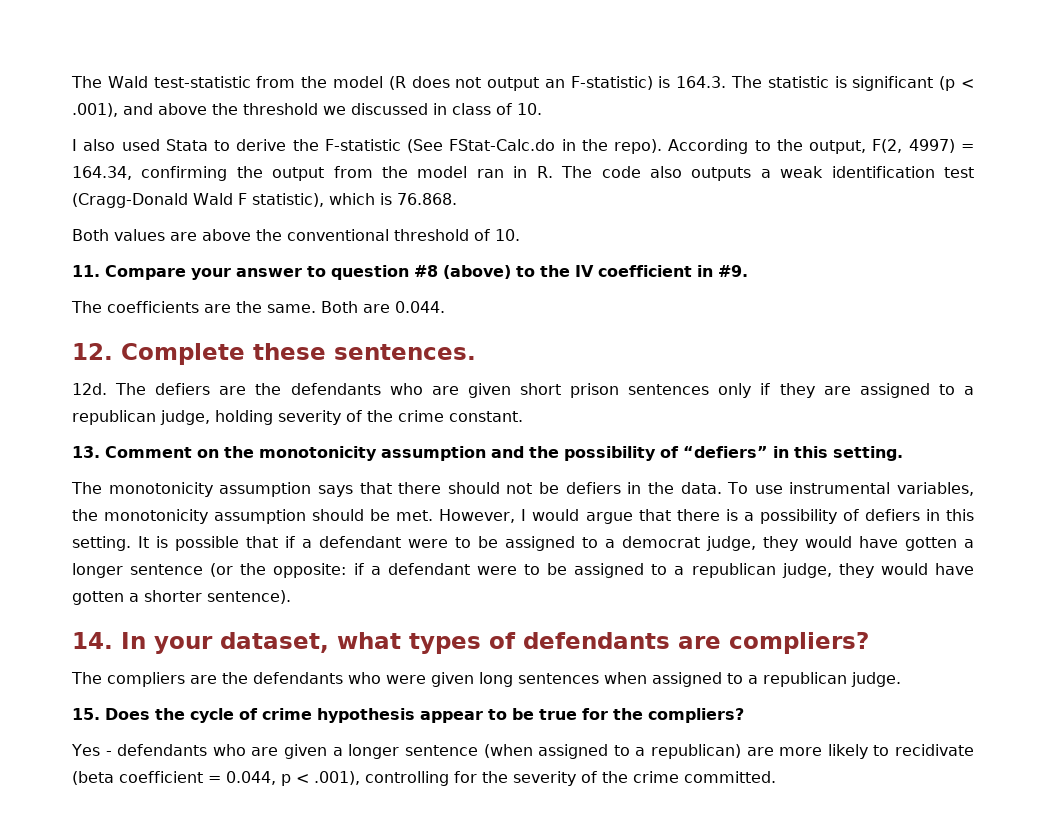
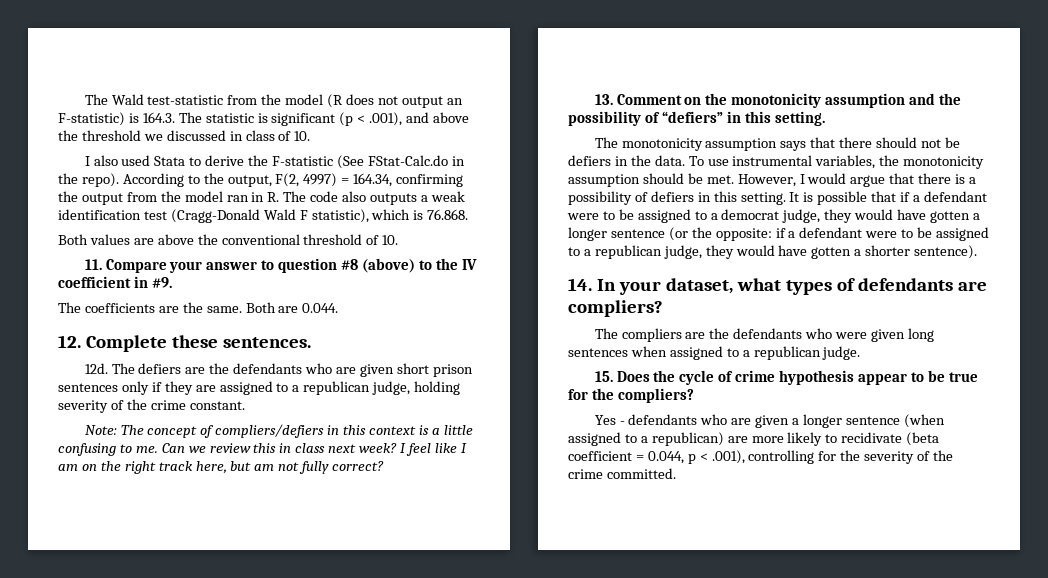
+ Note: The concept of compliers/defiers in this context is a little confusing to me. Can we review this in class next week? I feel like I am on the right track here, but am not fully correct?

